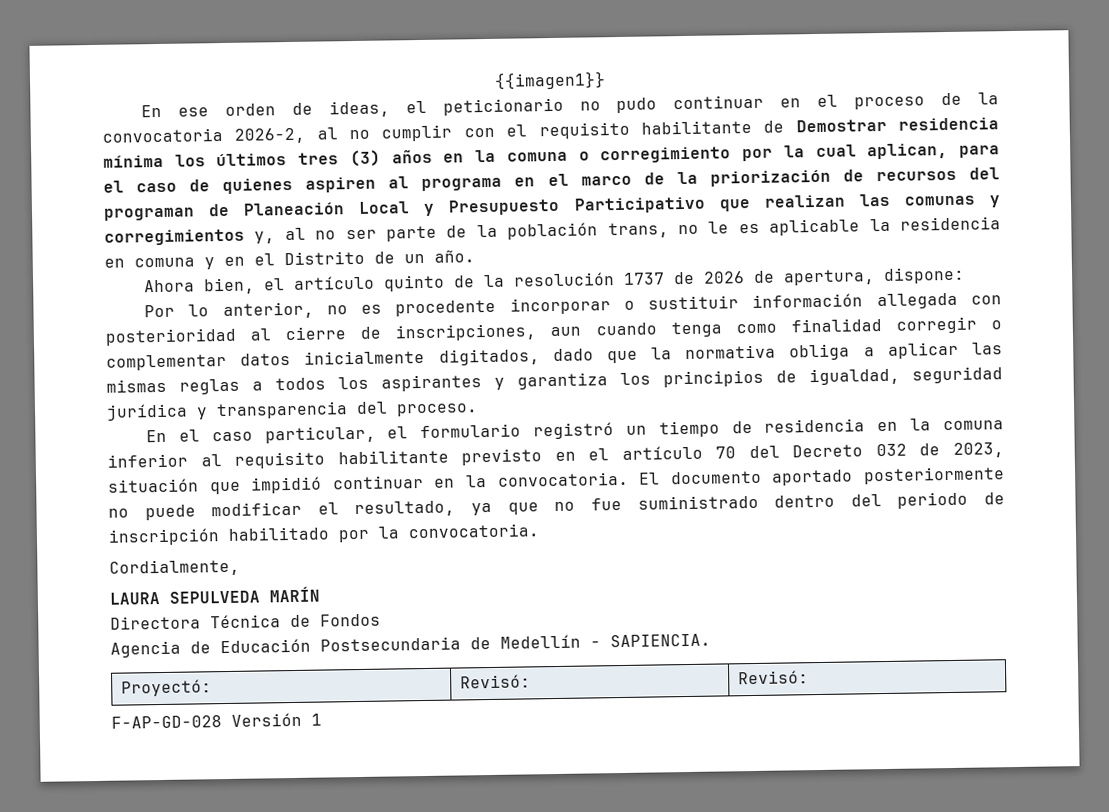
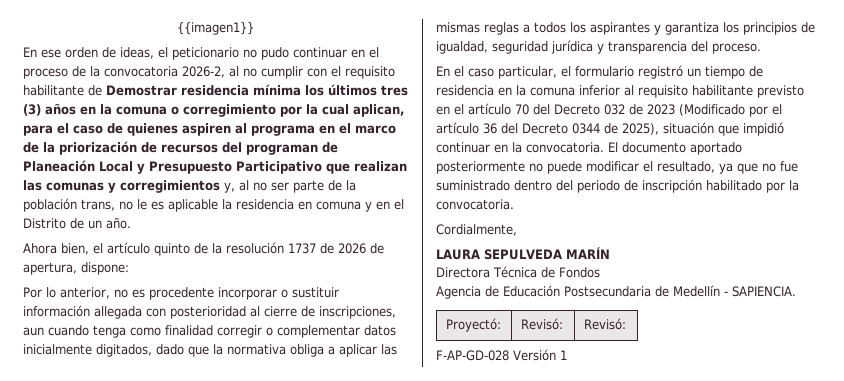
- En el caso particular, el formulario registró un tiempo de residencia en la comuna inferior al requisito habilitante previsto en el artículo 70 del Decreto 032 de 2023, situación que impidió continuar en la convocatoria.
+ En el caso particular, el formulario registró un tiempo de residencia en la comuna inferior al requisito habilitante previsto en el artículo 70 del Decreto 032 de 2023 (Modificado por el artículo 36 del Decreto 0344 de 2025), situación que impidió continuar en la convocatoria.

